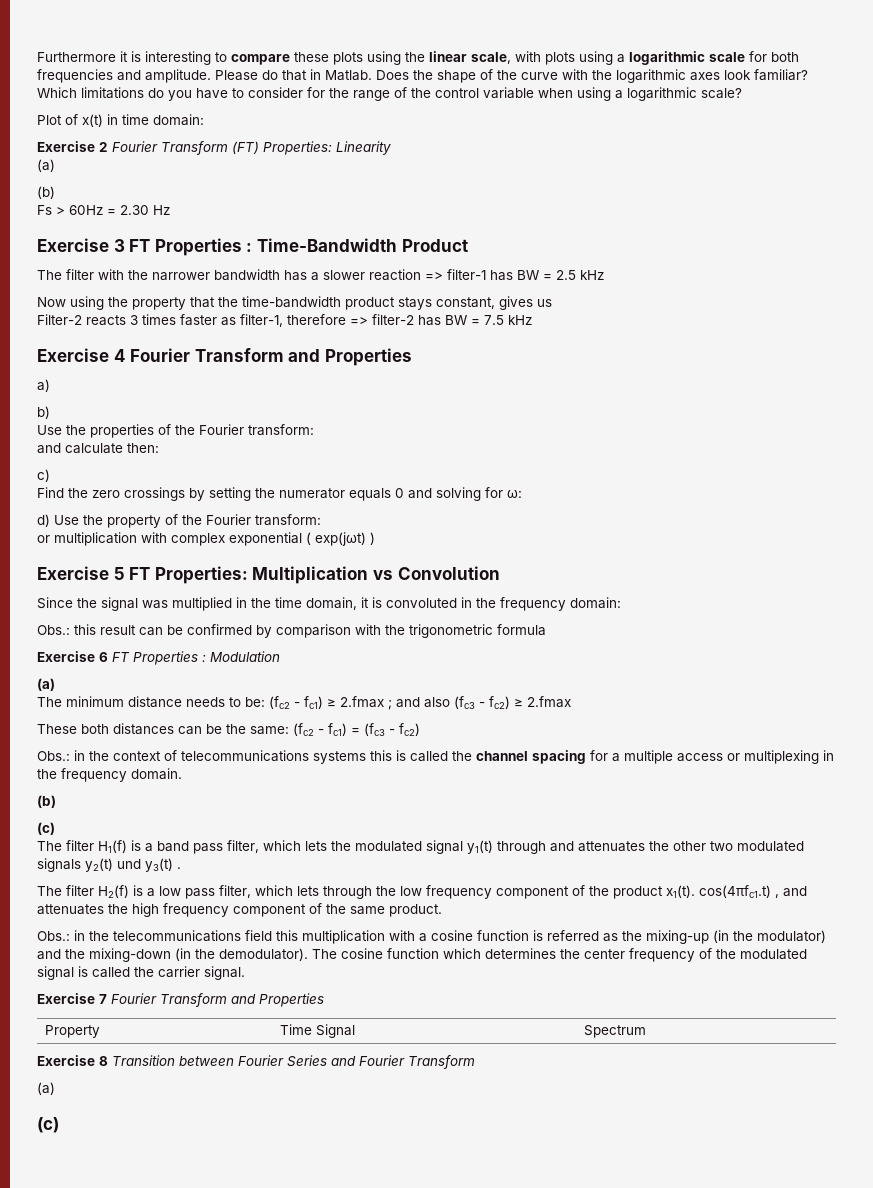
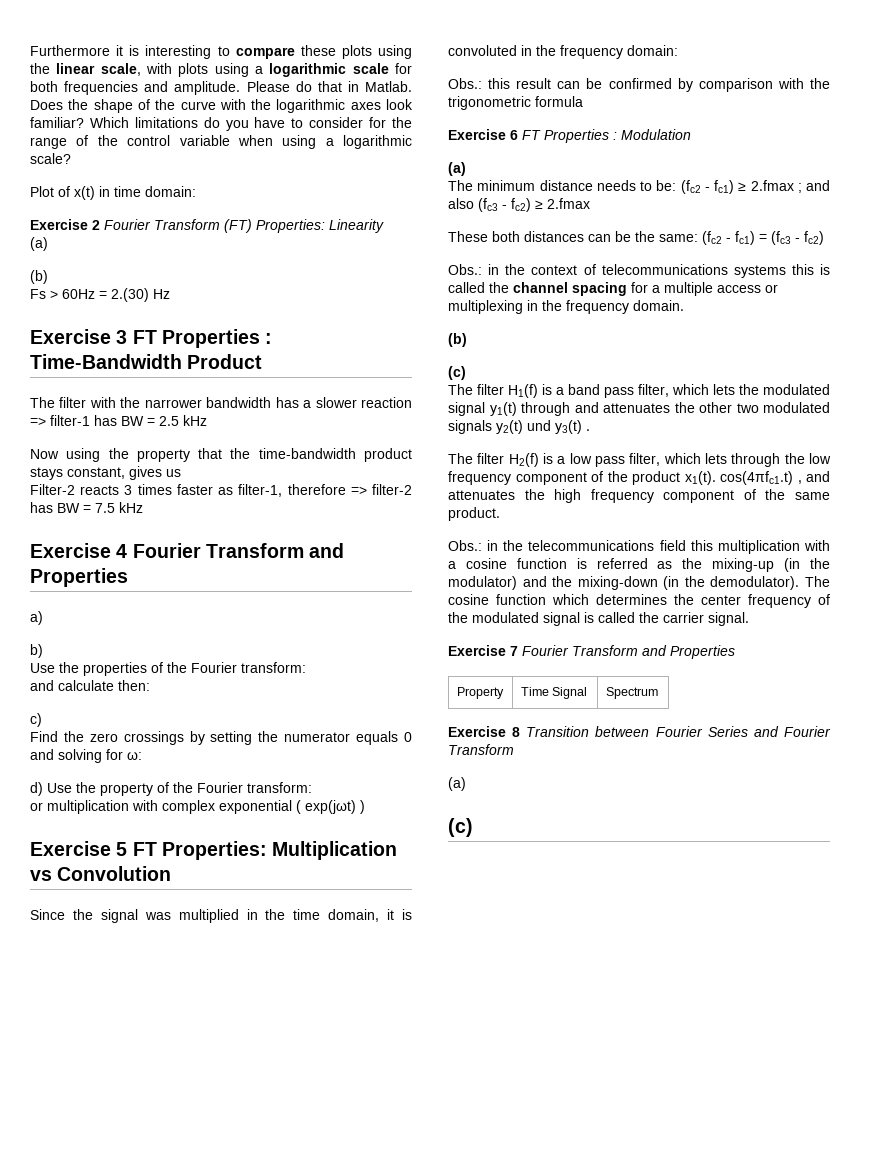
- Fs > 60Hz = 2.30 Hz
+ Fs > 60Hz = 2.(30) Hz

